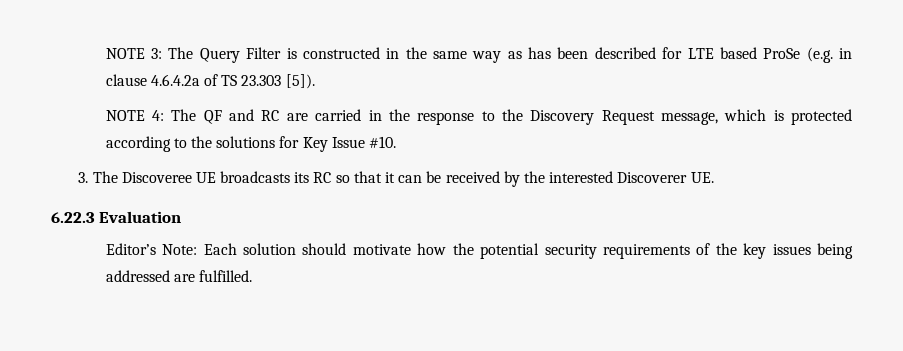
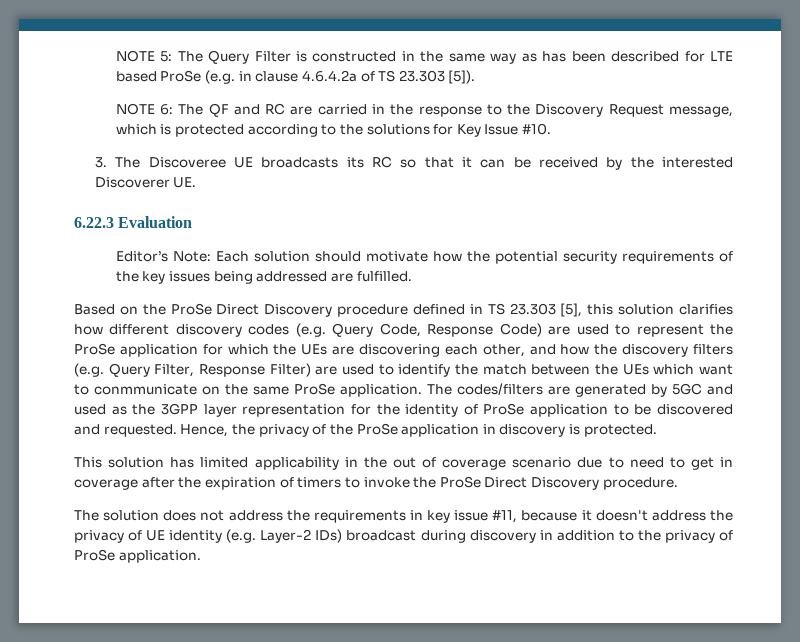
- NOTE 3: The Query Filter is constructed in the same way as has been described for LTE based ProSe (e.g. in clause 4.6.4.2a of TS 23.303 [5]).
+ NOTE 5: The Query Filter is constructed in the same way as has been described for LTE based ProSe (e.g. in clause 4.6.4.2a of TS 23.303 [5]).
- NOTE 4: The QF and RC are carried in the response to the Discovery Request message, which is protected according to the solutions for Key Issue #10.
+ NOTE 6: The QF and RC are carried in the response to the Discovery Request message, which is protected according to the solutions for Key Issue #10.
+ Based on the ProSe Direct Discovery procedure defined in TS 23.303 [5], this solution clarifies how different discovery codes (e.g. Query Code, Response Code) are used to represent the ProSe application for which the UEs are discovering each other, and how the discovery filters (e.g. Query Filter, Response Filter) are used to identify the match between the UEs which want to conmmunicate on the same ProSe application. The codes/filters are generated by 5GC and used as the 3GPP layer representation for the identity of ProSe application to be discovered and requested. Hence, the privacy of the ProSe application in discovery is protected.
+ This solution has limited applicability in the out of coverage scenario due to need to get in coverage after the expiration of timers to invoke the ProSe Direct Discovery procedure.
+ The solution does not address the requirements in key issue #11, because it doesn't address the privacy of UE identity (e.g. Layer-2 IDs) broadcast during discovery in addition to the privacy of ProSe application.

